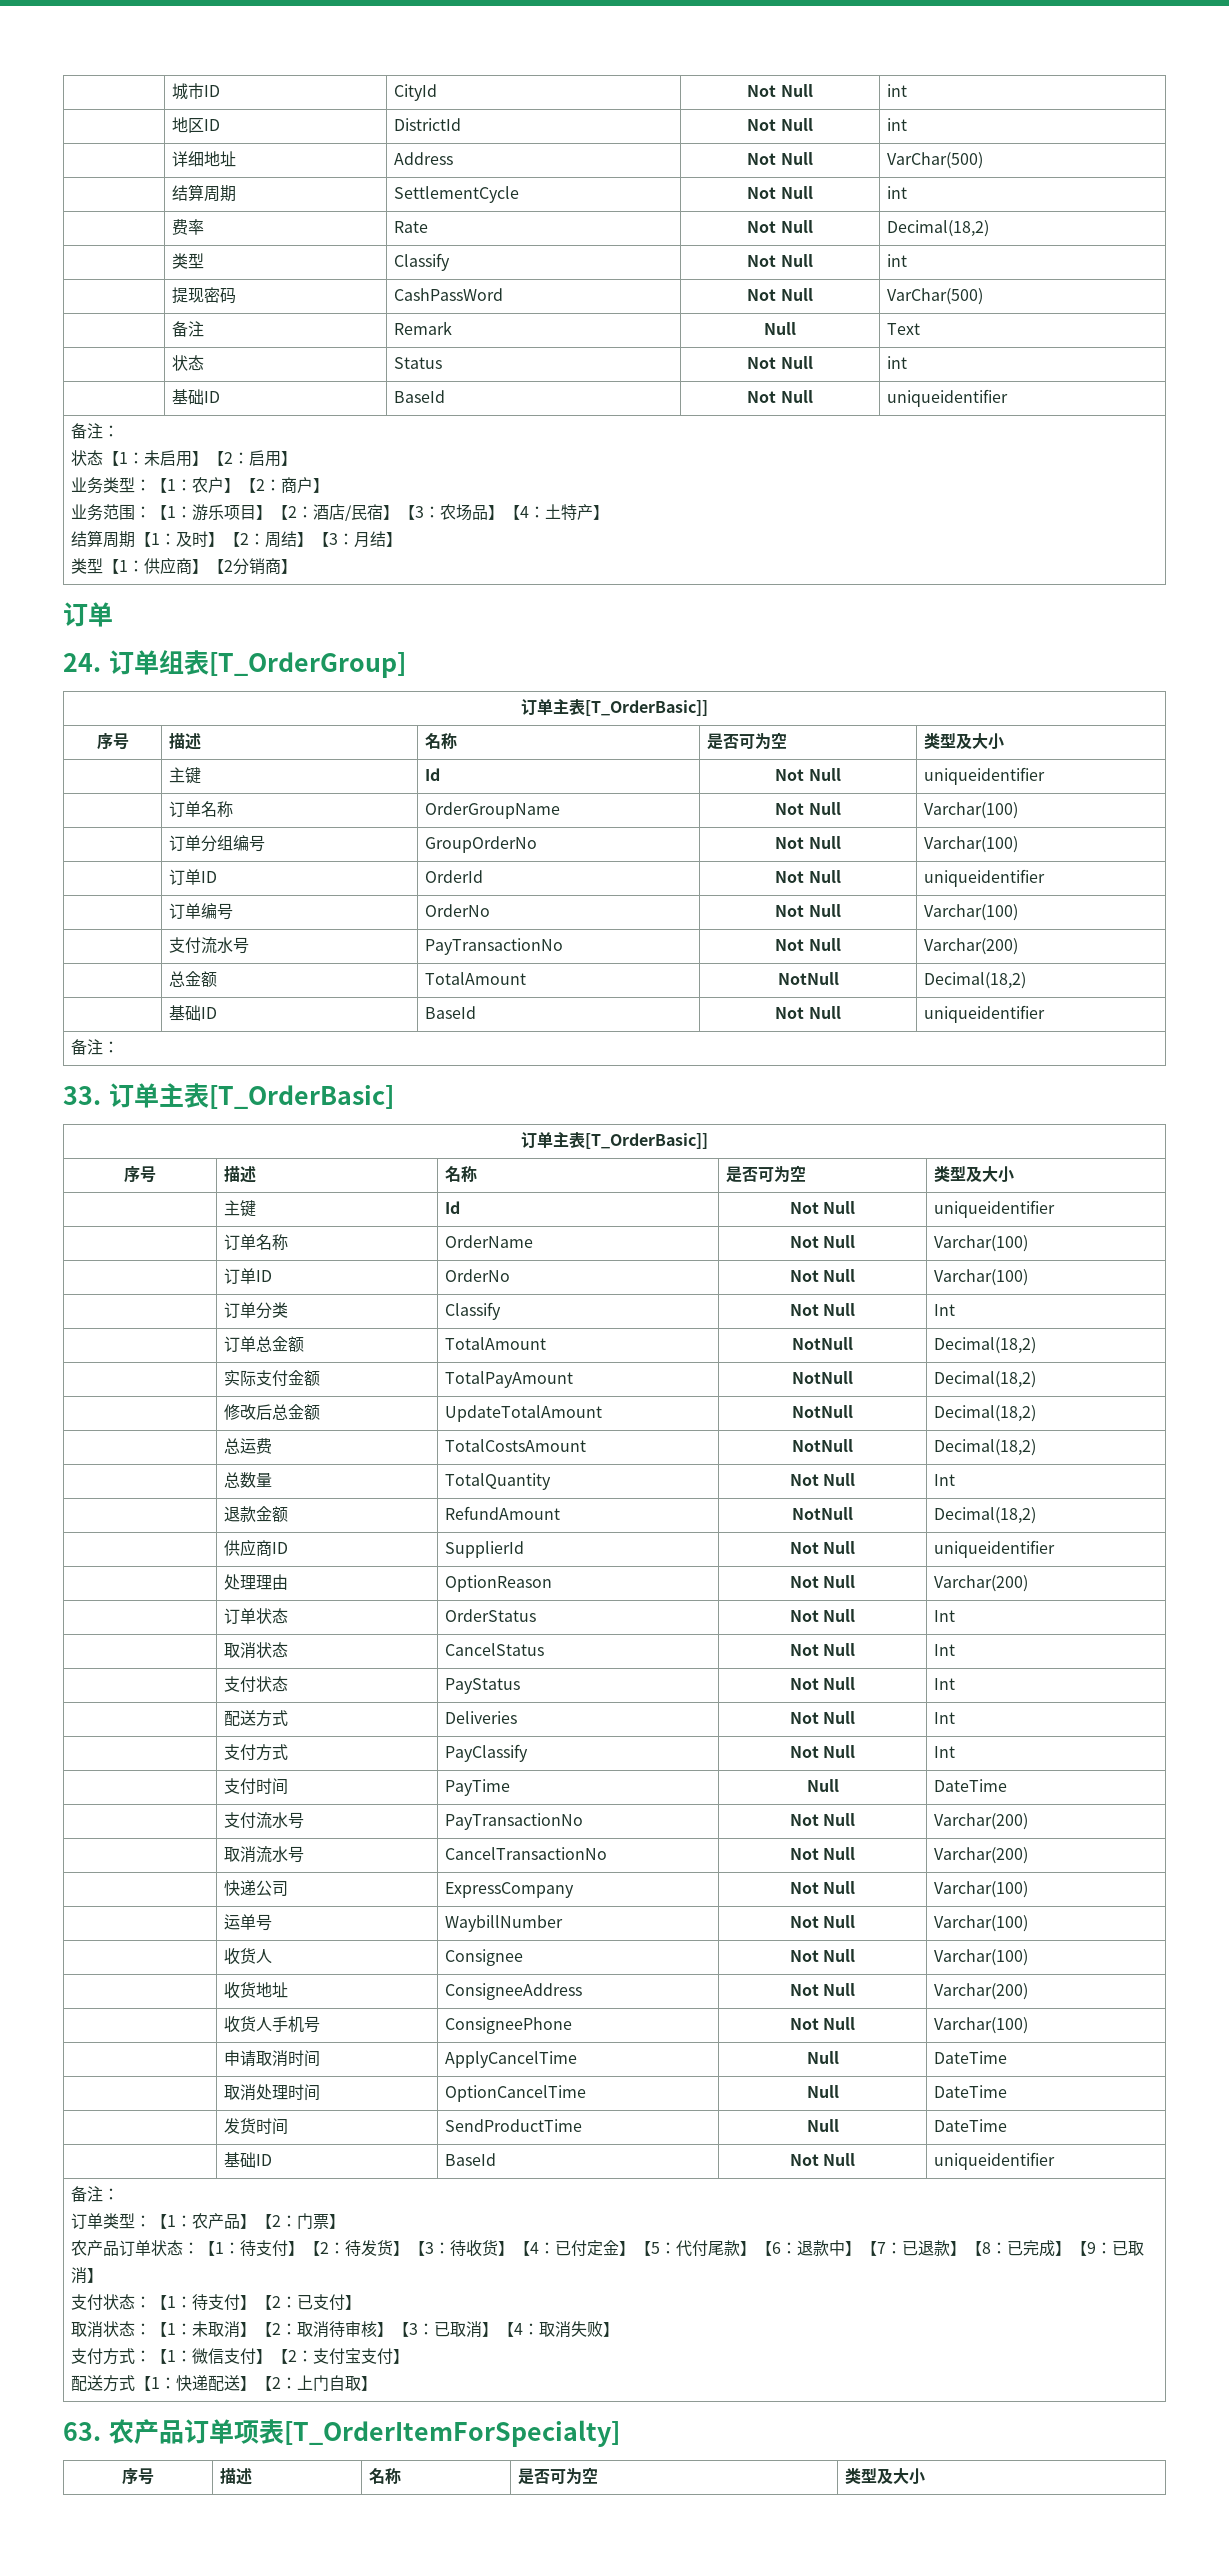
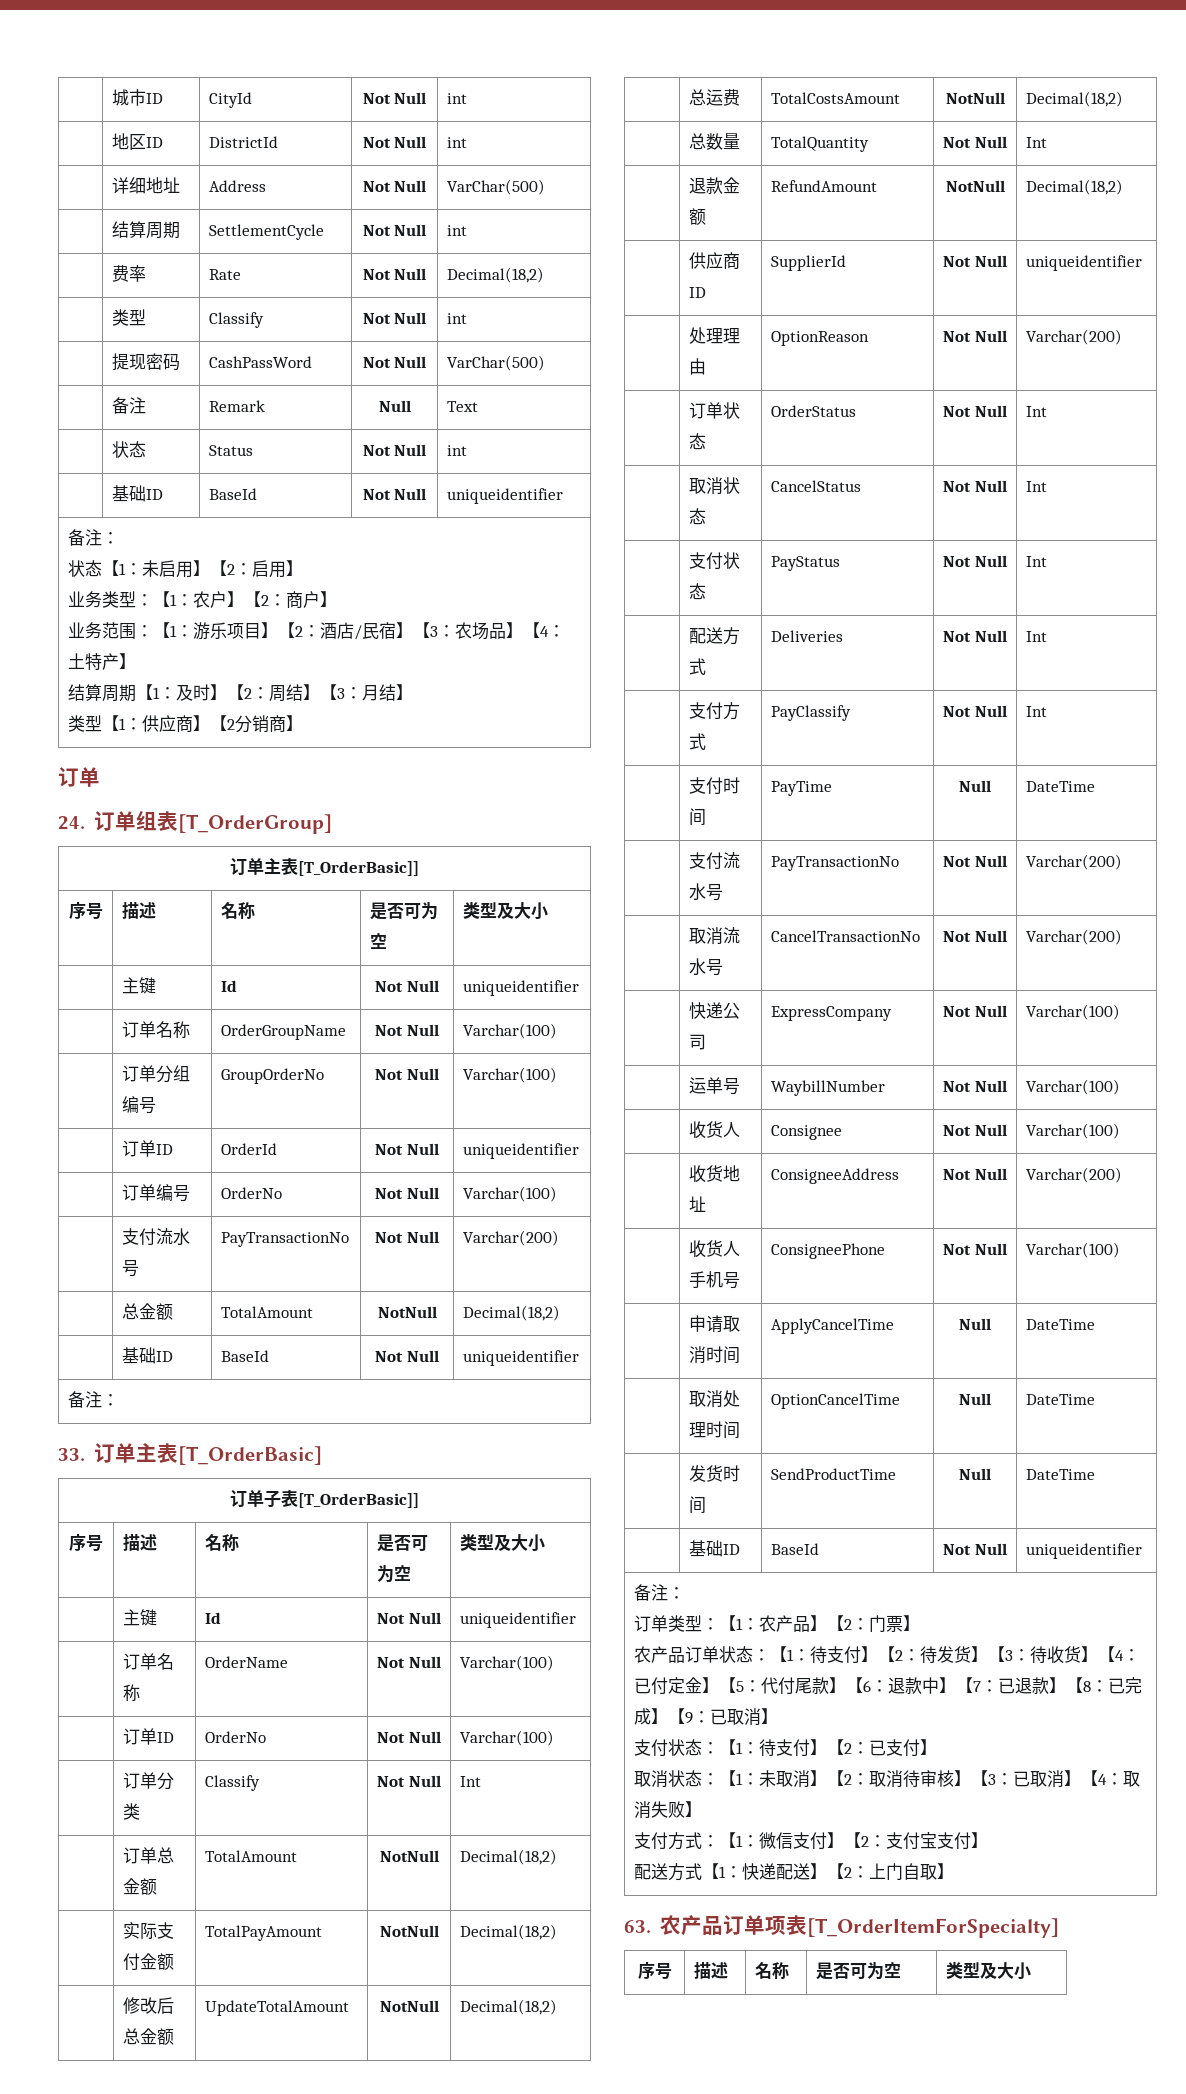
  33.订单主表[T_OrderBasic]
- 订单主表[T_OrderBasic]]
+ 订单子表[T_OrderBasic]]

